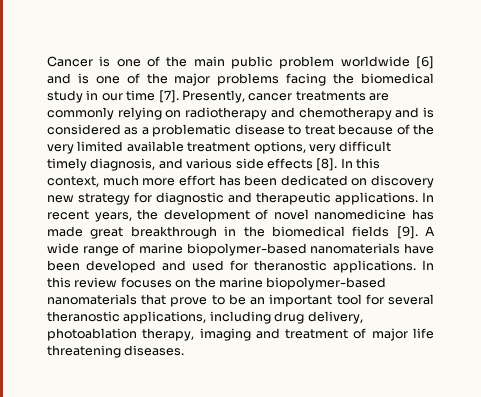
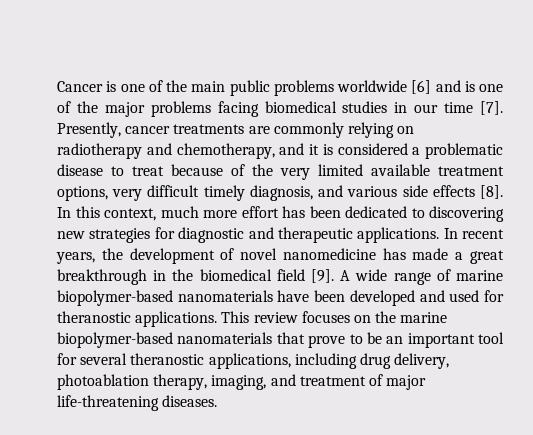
- Cancer is one of the main public problem worldwide [6] and is one of the major problems facing the biomedical study in our time [7].
+ Cancer is one of the main public problems worldwide [6] and is one of the major problems facing biomedical studies in our time [7].
- Presently, cancer treatments are commonly relying on radiotherapy and chemotherapy and is considered as a problematic disease to treat because of the very limited available treatment options, very difficult timely diagnosis, and various side effects [8].
+ Presently, cancer treatments are commonly relying on radiotherapy and chemotherapy, and it is considered a problematic disease to treat because of the very limited available treatment options, very difficult timely diagnosis, and various side effects [8].
- In this context, much more effort has been dedicated on discovery new strategy for diagnostic and therapeutic applications.
+ In this context, much more effort has been dedicated to discovering new strategies for diagnostic and therapeutic applications.
- In recent years, the development of novel nanomedicine has made great breakthrough in the biomedical fields [9].
+ In recent years, the development of novel nanomedicine has made a great breakthrough in the biomedical field [9].
- In this review focuses on the marine biopolymer-based nanomaterials that prove to be an important tool for several theranostic applications, including drug delivery, photoablation therapy, imaging and treatment of major life threatening diseases.
+ This review focuses on the marine biopolymer-based nanomaterials that prove to be an important tool for several theranostic applications, including drug delivery, photoablation therapy, imaging, and treatment of major life-threatening diseases.

